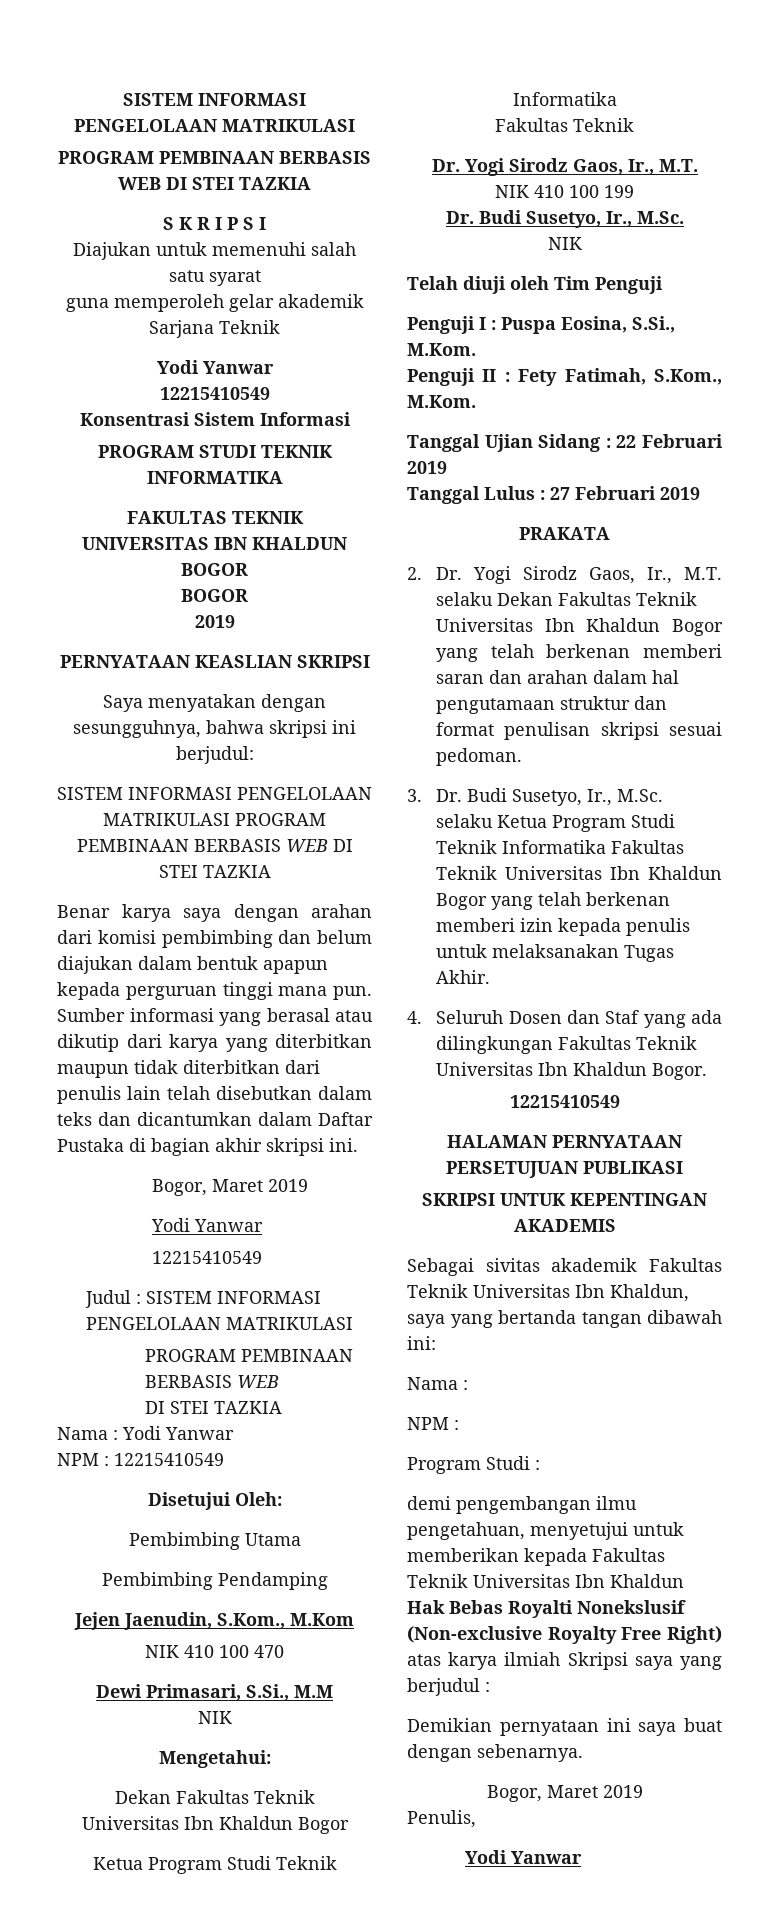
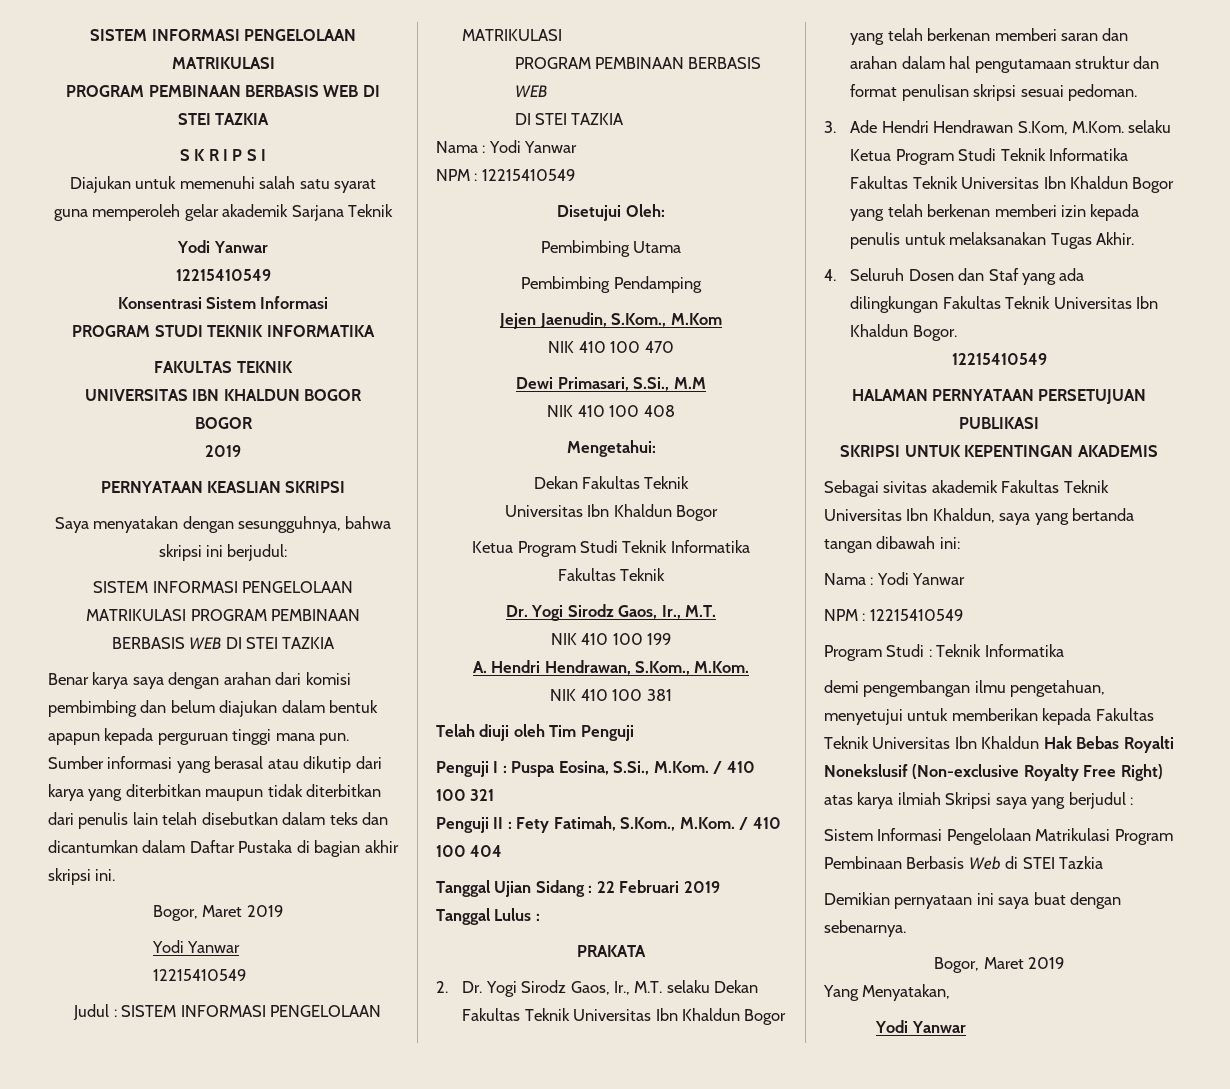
  Dewi Primasari, S.Si., M.M
- NIK
+ NIK 410 100 408
  NIK 410 100 199
- Dr. Budi Susetyo, Ir., M.Sc.
- NIK
+ A. Hendri Hendrawan, S.Kom., M.Kom.
+ NIK 410 100 381
- Penguji I : Puspa Eosina, S.Si., M.Kom.
+ Penguji I : Puspa Eosina, S.Si., M.Kom. / 410 100 321
- Penguji II : Fety Fatimah, S.Kom., M.Kom.
+ Penguji II : Fety Fatimah, S.Kom., M.Kom. / 410 100 404
- Tanggal Lulus : 27 Februari 2019
+ Tanggal Lulus :
- 3. Dr. Budi Susetyo, Ir., M.Sc. selaku Ketua Program Studi Teknik Informatika Fakultas Teknik Universitas Ibn Khaldun Bogor yang telah berkenan memberi izin kepada penulis untuk melaksanakan Tugas Akhir.
+ 3. Ade Hendri Hendrawan S.Kom, M.Kom. selaku Ketua Program Studi Teknik Informatika Fakultas Teknik Universitas Ibn Khaldun Bogor yang telah berkenan memberi izin kepada penulis untuk melaksanakan Tugas Akhir.
  Sebagai sivitas akademik Fakultas Teknik Universitas Ibn Khaldun, saya yang bertanda tangan dibawah ini:
- Nama :
- NPM :
+ Nama : Yodi Yanwar
+ NPM : 12215410549
- Program Studi :
+ Program Studi : Teknik Informatika
+ Sistem Informasi Pengelolaan Matrikulasi Program Pembinaan Berbasis Web di STEI Tazkia
- Penulis,
+ Yang Menyatakan,

